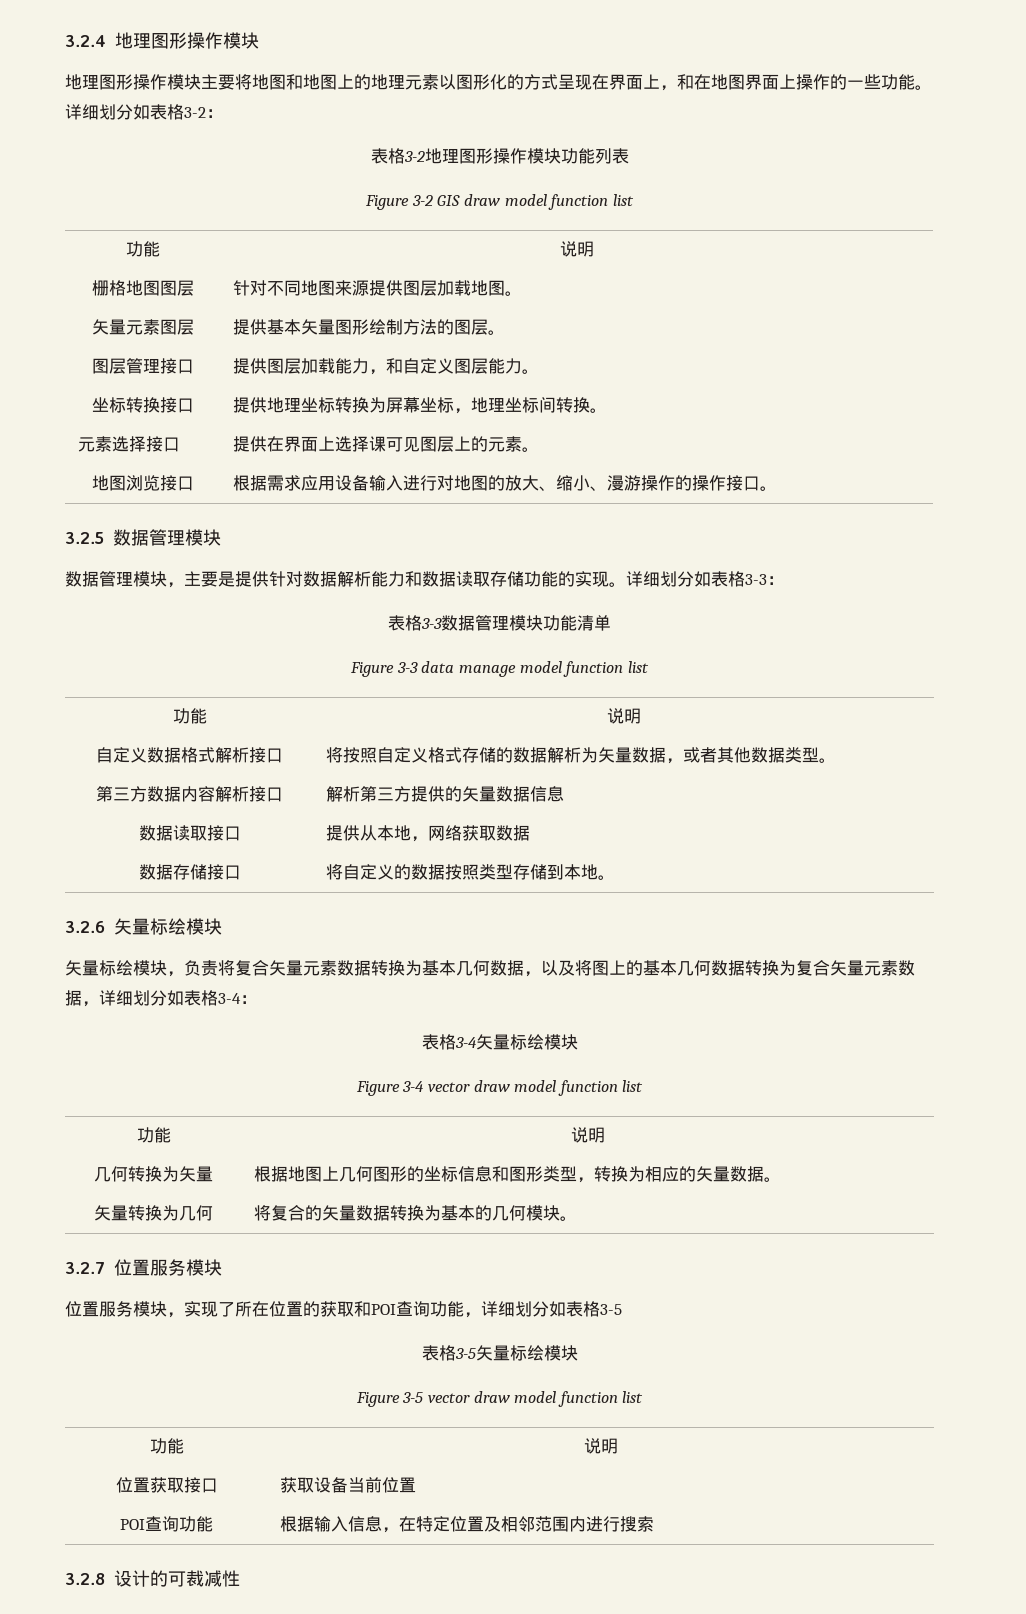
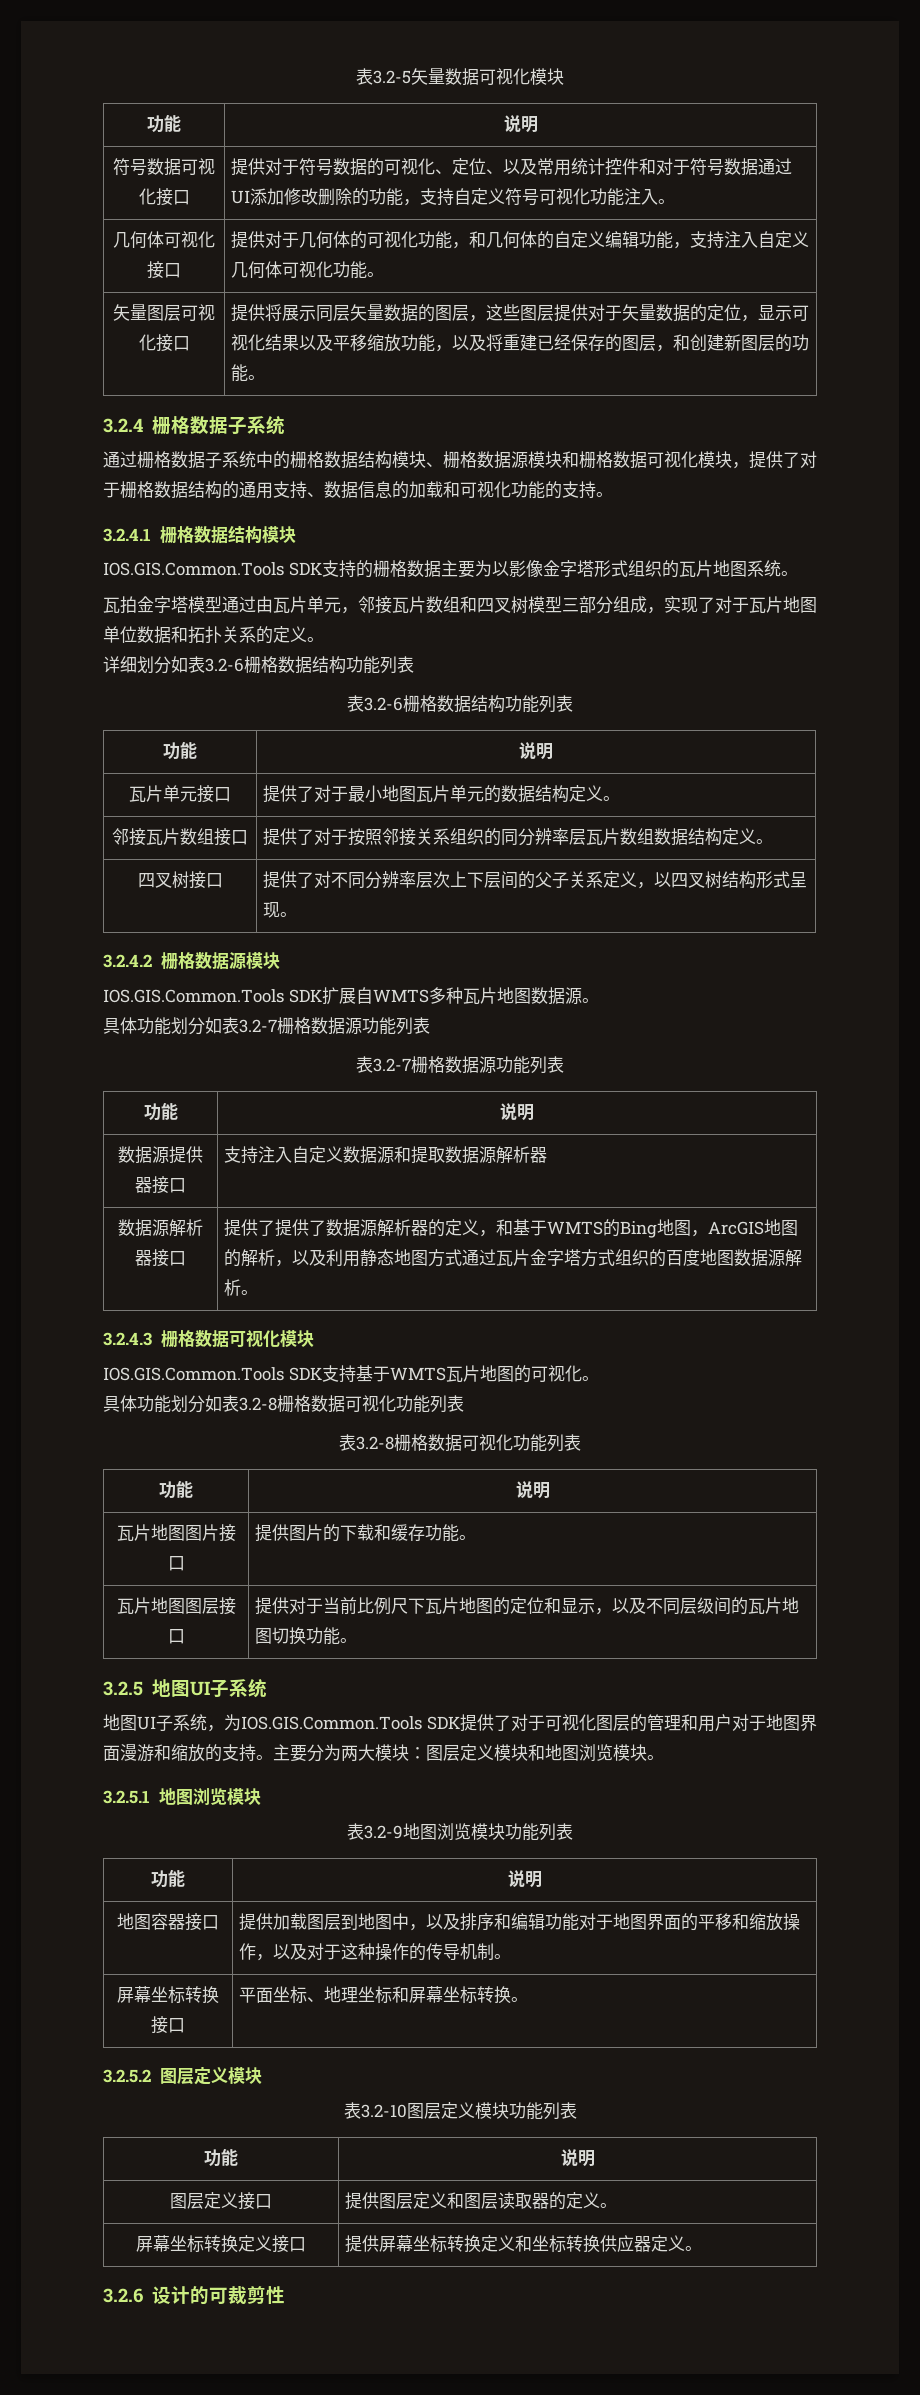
- 3.2.4地理图形操作模块
- 地理图形操作模块主要将地图和地图上的地理元素以图形化的方式呈现在界面上，和在地图界面上操作的一些功能。详细划分如表格3-2：
- 表格3-2地理图形操作模块功能列表
- Figure 3-2 GIS draw model function list
+ 表3.2-5矢量数据可视化模块
  功能 | 说明
- 栅格地图图层 | 针对不同地图来源提供图层加载地图。
- 矢量元素图层 | 提供基本矢量图形绘制方法的图层。
- 图层管理接口 | 提供图层加载能力，和自定义图层能力。
- 坐标转换接口 | 提供地理坐标转换为屏幕坐标，地理坐标间转换。
- 元素选择接口 | 提供在界面上选择课可见图层上的元素。
- 地图浏览接口 | 根据需求应用设备输入进行对地图的放大、缩小、漫游操作的操作接口。
- 3.2.5数据管理模块
- 数据管理模块，主要是提供针对数据解析能力和数据读取存储功能的实现。详细划分如表格3-3：
- 表格3-3数据管理模块功能清单
- Figure 3-3 data manage model function list
+ 符号数据可视化接口 | 提供对于符号数据的可视化、定位、以及常用统计控件和对于符号数据通过UI添加修改删除的功能，支持自定义符号可视化功能注入。
+ 几何体可视化接口 | 提供对于几何体的可视化功能，和几何体的自定义编辑功能，支持注入自定义几何体可视化功能。
+ 矢量图层可视化接口 | 提供将展示同层矢量数据的图层，这些图层提供对于矢量数据的定位，显示可视化结果以及平移缩放功能，以及将重建已经保存的图层，和创建新图层的功能。
+ 3.2.4栅格数据子系统
+ 通过栅格数据子系统中的栅格数据结构模块、栅格数据源模块和栅格数据可视化模块，提供了对于栅格数据结构的通用支持、数据信息的加载和可视化功能的支持。
+ 3.2.4.1栅格数据结构模块
+ IOS.GIS.Common.Tools SDK支持的栅格数据主要为以影像金字塔形式组织的瓦片地图系统。
+ 瓦拍金字塔模型通过由瓦片单元，邻接瓦片数组和四叉树模型三部分组成，实现了对于瓦片地图单位数据和拓扑关系的定义。
+ 详细划分如表3.2-6栅格数据结构功能列表
+ 表3.2-6栅格数据结构功能列表
  功能 | 说明
- 自定义数据格式解析接口 | 将按照自定义格式存储的数据解析为矢量数据，或者其他数据类型。
- 第三方数据内容解析接口 | 解析第三方提供的矢量数据信息
- 数据读取接口 | 提供从本地，网络获取数据
- 数据存储接口 | 将自定义的数据按照类型存储到本地。
- 3.2.6矢量标绘模块
- 矢量标绘模块，负责将复合矢量元素数据转换为基本几何数据，以及将图上的基本几何数据转换为复合矢量元素数据，详细划分如表格3-4：
- 表格3-4矢量标绘模块
- Figure 3-4 vector draw model function list
+ 瓦片单元接口 | 提供了对于最小地图瓦片单元的数据结构定义。
+ 邻接瓦片数组接口 | 提供了对于按照邻接关系组织的同分辨率层瓦片数组数据结构定义。
+ 四叉树接口 | 提供了对不同分辨率层次上下层间的父子关系定义，以四叉树结构形式呈现。
+ 3.2.4.2栅格数据源模块
+ IOS.GIS.Common.Tools SDK扩展自WMTS多种瓦片地图数据源。
+ 具体功能划分如表3.2-7栅格数据源功能列表
+ 表3.2-7栅格数据源功能列表
  功能 | 说明
- 几何转换为矢量 | 根据地图上几何图形的坐标信息和图形类型，转换为相应的矢量数据。
- 矢量转换为几何 | 将复合的矢量数据转换为基本的几何模块。
- 3.2.7位置服务模块
- 位置服务模块，实现了所在位置的获取和POI查询功能，详细划分如表格3-5
- 表格3-5矢量标绘模块
- Figure 3-5 vector draw model function list
+ 数据源提供器接口 | 支持注入自定义数据源和提取数据源解析器
+ 数据源解析器接口 | 提供了提供了数据源解析器的定义，和基于WMTS的Bing地图，ArcGIS地图的解析，以及利用静态地图方式通过瓦片金字塔方式组织的百度地图数据源解析。
+ 3.2.4.3栅格数据可视化模块
+ IOS.GIS.Common.Tools SDK支持基于WMTS瓦片地图的可视化。
+ 具体功能划分如表3.2-8栅格数据可视化功能列表
+ 表3.2-8栅格数据可视化功能列表
  功能 | 说明
- 位置获取接口 | 获取设备当前位置
- POI查询功能 | 根据输入信息，在特定位置及相邻范围内进行搜索
- 3.2.8设计的可裁减性
+ 瓦片地图图片接口 | 提供图片的下载和缓存功能。
+ 瓦片地图图层接口 | 提供对于当前比例尺下瓦片地图的定位和显示，以及不同层级间的瓦片地图切换功能。
+ 3.2.5地图UI子系统
+ 地图UI子系统，为IOS.GIS.Common.Tools SDK提供了对于可视化图层的管理和用户对于地图界面漫游和缩放的支持。主要分为两大模块：图层定义模块和地图浏览模块。
+ 3.2.5.1地图浏览模块
+ 表3.2-9地图浏览模块功能列表
+ 功能 | 说明
+ 地图容器接口 | 提供加载图层到地图中，以及排序和编辑功能对于地图界面的平移和缩放操作，以及对于这种操作的传导机制。
+ 屏幕坐标转换接口 | 平面坐标、地理坐标和屏幕坐标转换。
+ 3.2.5.2图层定义模块
+ 表3.2-10图层定义模块功能列表
+ 功能 | 说明
+ 图层定义接口 | 提供图层定义和图层读取器的定义。
+ 屏幕坐标转换定义接口 | 提供屏幕坐标转换定义和坐标转换供应器定义。
+ 3.2.6设计的可裁剪性

